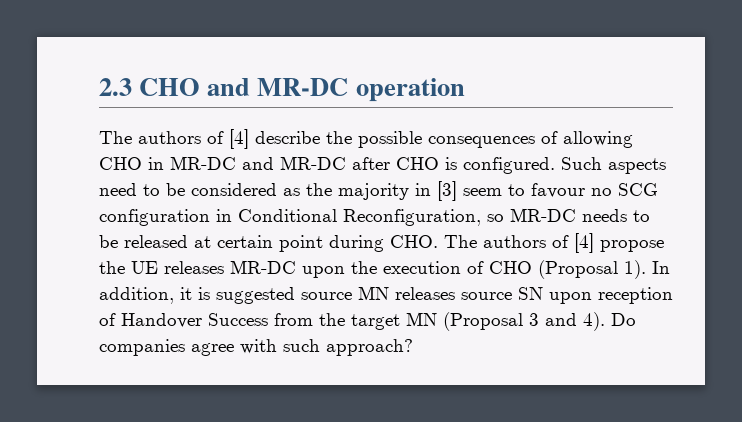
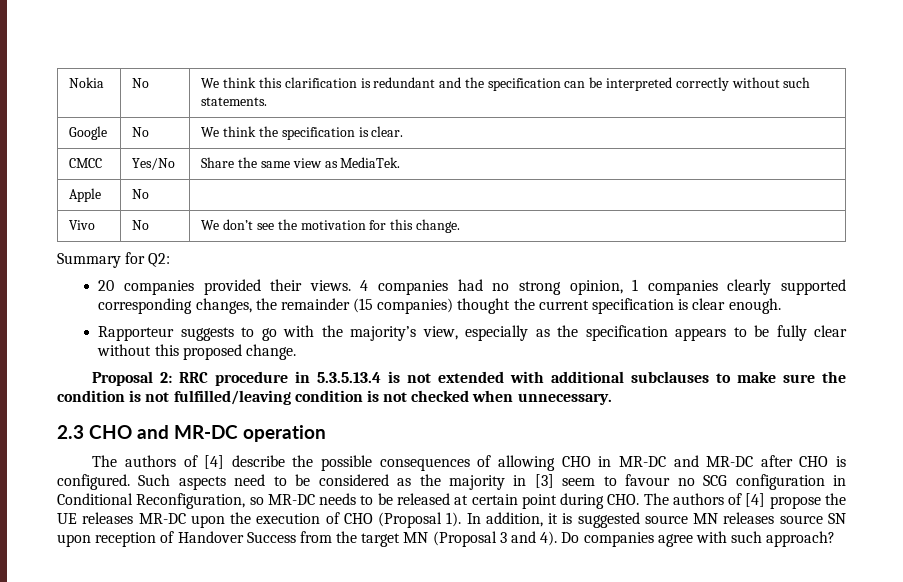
+ Nokia | No | We think this clarification is redundant and the specification can be interpreted correctly without such statements.
+ Google | No | We think the specification is clear.
+ CMCC | Yes/No | Share the same view as MediaTek.
+ Apple | No |
+ Vivo | No | We don’t see the motivation for this change.
+ Summary for Q2:
+ 20 companies provided their views. 4 companies had no strong opinion, 1 companies clearly supported corresponding changes, the remainder (15 companies) thought the current specification is clear enough.
+ Rapporteur suggests to go with the majority’s view, especially as the specification appears to be fully clear without this proposed change.
+ Proposal 2: RRC procedure in 5.3.5.13.4 is not extended with additional subclauses to make sure the condition is not fulfilled/leaving condition is not checked when unnecessary.

